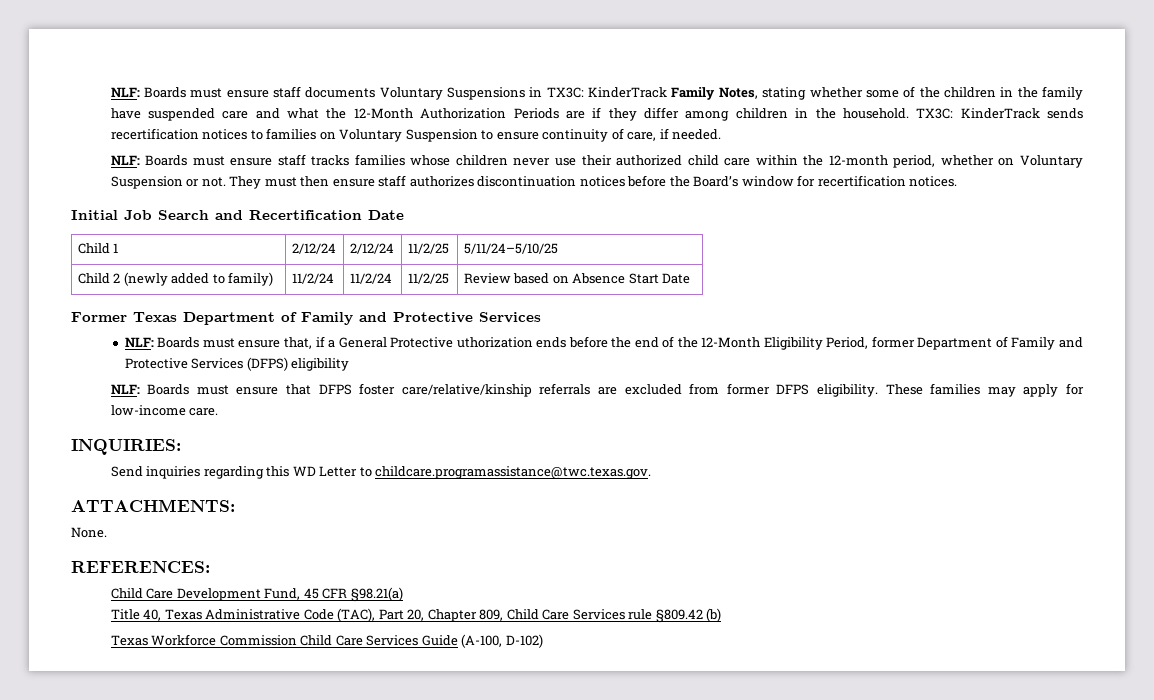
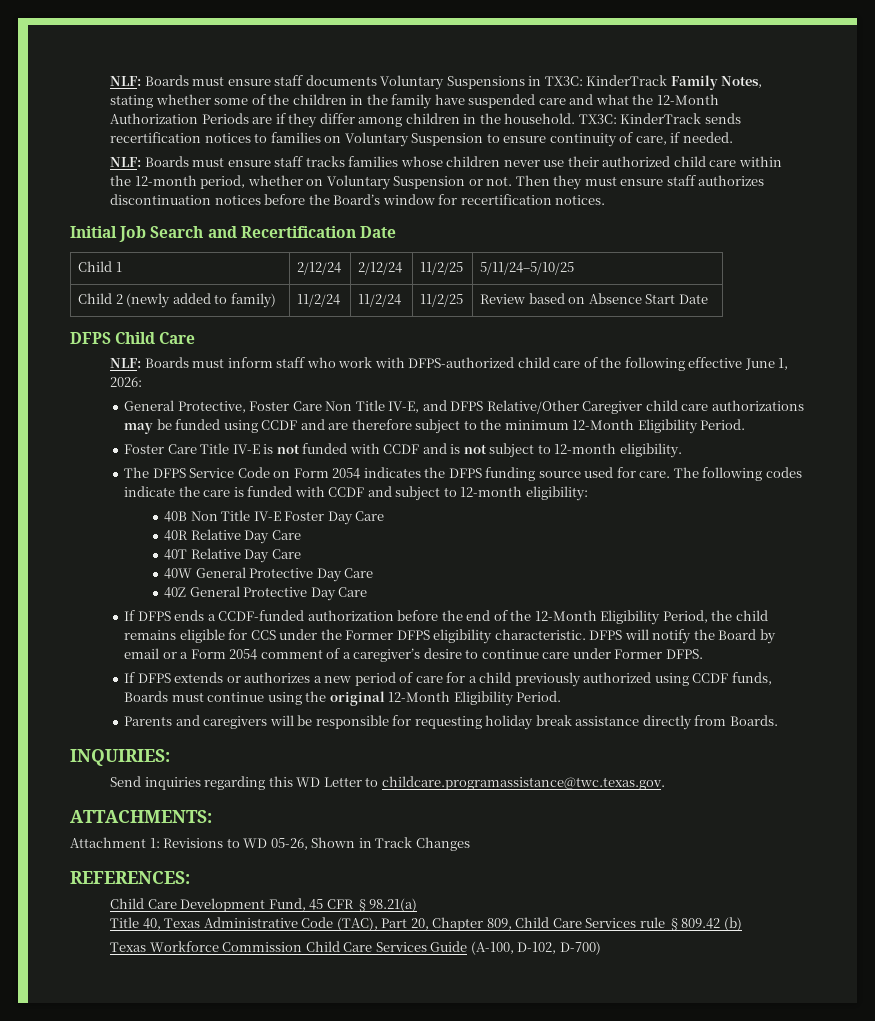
- They must then ensure staff authorizes discontinuation notices before the Board’s window for recertification notices.
+ Then they must ensure staff authorizes discontinuation notices before the Board’s window for recertification notices.
- Former Texas Department of Family and Protective Services
- NLF: Boards must ensure that, if a General Protective uthorization ends before the end of the 12-Month Eligibility Period, former Department of Family and Protective Services (DFPS) eligibility
- NLF: Boards must ensure that DFPS foster care/relative/kinship referrals are excluded from former DFPS eligibility. These families may apply for low-income care.
+ DFPS Child Care
+ NLF: Boards must inform staff who work with DFPS-authorized child care of the following effective June 1, 2026:
+ General Protective, Foster Care Non Title IV-E, and DFPS Relative/Other Caregiver child care authorizations may be funded using CCDF and are therefore subject to the minimum 12-Month Eligibility Period.
+ Foster Care Title IV-E is not funded with CCDF and is not subject to 12-month eligibility.
+ The DFPS Service Code on Form 2054 indicates the DFPS funding source used for care. The following codes indicate the care is funded with CCDF and subject to 12-month eligibility:
+ 40B Non Title IV-E Foster Day Care
+ 40R Relative Day Care
+ 40T Relative Day Care
+ 40W General Protective Day Care
+ 40Z General Protective Day Care
+ If DFPS ends a CCDF-funded authorization before the end of the 12-Month Eligibility Period, the child remains eligible for CCS under the Former DFPS eligibility characteristic. DFPS will notify the Board by email or a Form 2054 comment of a caregiver’s desire to continue care under Former DFPS.
+ If DFPS extends or authorizes a new period of care for a child previously authorized using CCDF funds, Boards must continue using the original 12-Month Eligibility Period.
+ Parents and caregivers will be responsible for requesting holiday break assistance directly from Boards.
- None.
+ Attachment 1: Revisions to WD 05-26, Shown in Track Changes
- Texas Workforce Commission Child Care Services Guide (A-100, D-102)
+ Texas Workforce Commission Child Care Services Guide (A-100, D-102, D-700)

